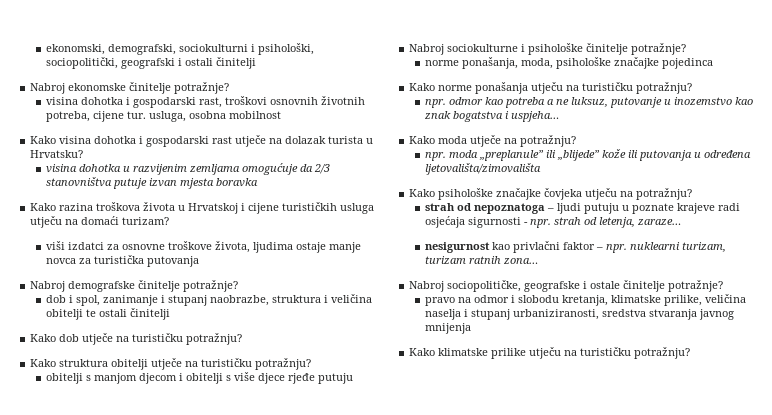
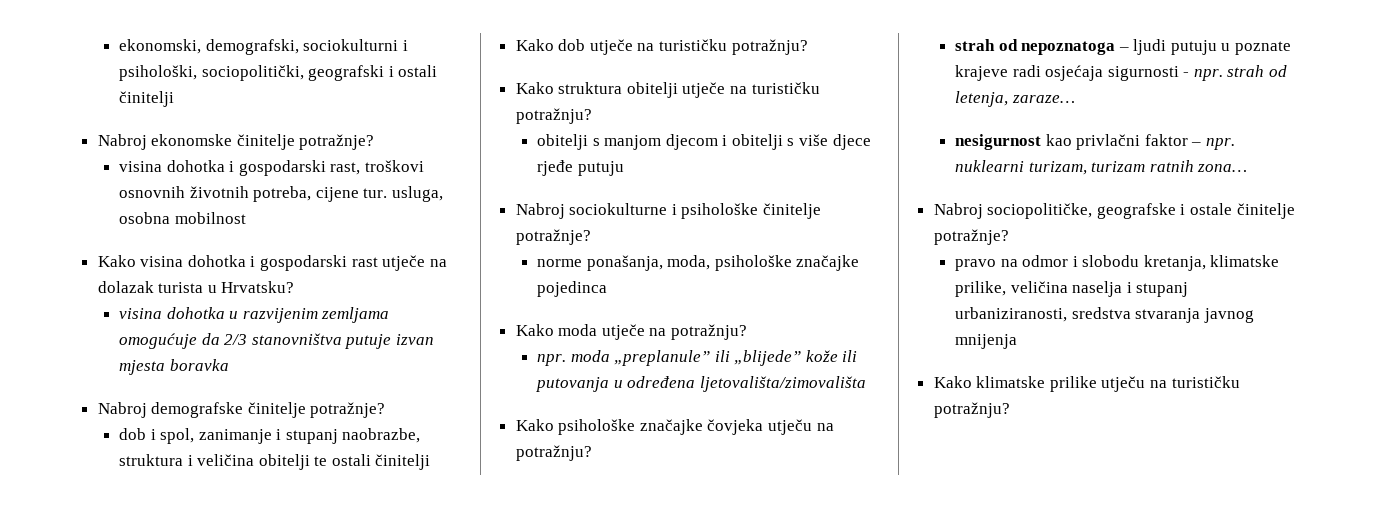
- Kako razina troškova života u Hrvatskoj i cijene turističkih usluga utječu na domaći turizam?
- viši izdatci za osnovne troškove života, ljudima ostaje manje novca za turistička putovanja
- Kako norme ponašanja utječu na turističku potražnju?
- npr. odmor kao potreba a ne luksuz, putovanje u inozemstvo kao znak bogatstva i uspjeha…

